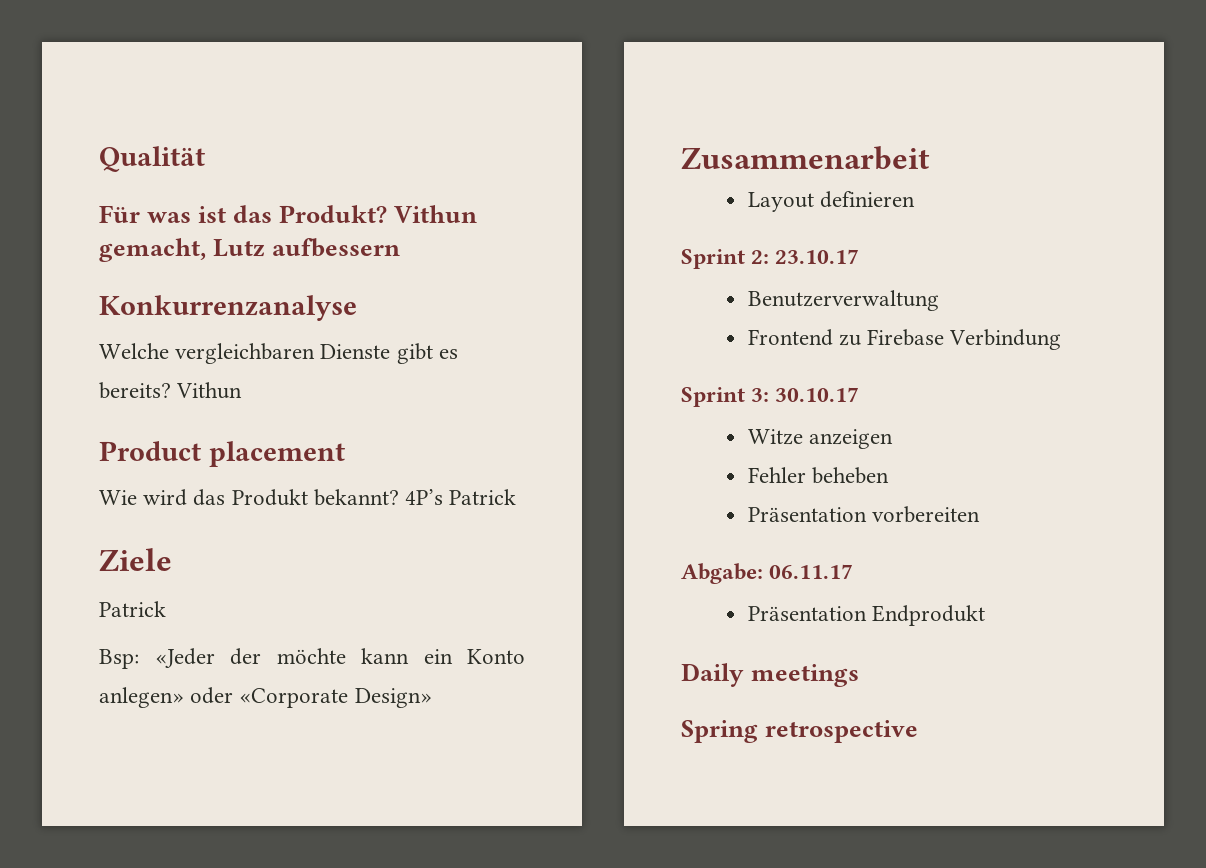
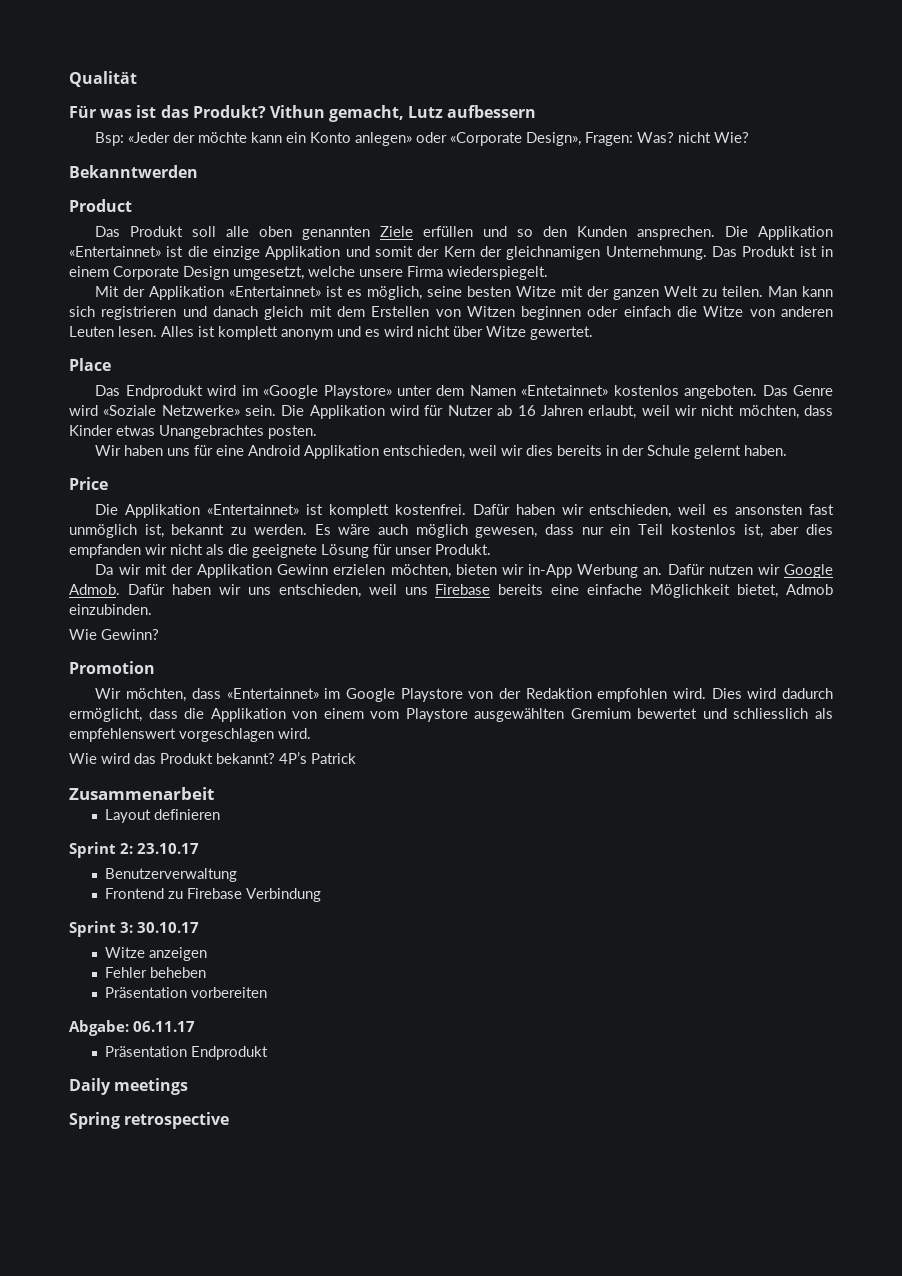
- Konkurrenzanalyse
- Welche vergleichbaren Dienste gibt es bereits? Vithun
- Product placement
- Wie wird das Produkt bekannt? 4P’s Patrick
- Ziele
- Patrick
- Bsp: «Jeder der möchte kann ein Konto anlegen» oder «Corporate Design»
+ Bsp: «Jeder der möchte kann ein Konto anlegen» oder «Corporate Design», Fragen: Was? nicht Wie?
+ Bekanntwerden
+ Product
+ Das Produkt soll alle oben genannten Ziele erfüllen und so den Kunden ansprechen. Die Applikation «Entertainnet» ist die einzige Applikation und somit der Kern der gleichnamigen Unternehmung. Das Produkt ist in einem Corporate Design umgesetzt, welche unsere Firma wiederspiegelt.
+ Mit der Applikation «Entertainnet» ist es möglich, seine besten Witze mit der ganzen Welt zu teilen. Man kann sich registrieren und danach gleich mit dem Erstellen von Witzen beginnen oder einfach die Witze von anderen Leuten lesen. Alles ist komplett anonym und es wird nicht über Witze gewertet.
+ Place
+ Das Endprodukt wird im «Google Playstore» unter dem Namen «Entetainnet» kostenlos angeboten. Das Genre wird «Soziale Netzwerke» sein. Die Applikation wird für Nutzer ab 16 Jahren erlaubt, weil wir nicht möchten, dass Kinder etwas Unangebrachtes posten.
+ Wir haben uns für eine Android Applikation entschieden, weil wir dies bereits in der Schule gelernt haben.
+ Price
+ Die Applikation «Entertainnet» ist komplett kostenfrei. Dafür haben wir entschieden, weil es ansonsten fast unmöglich ist, bekannt zu werden. Es wäre auch möglich gewesen, dass nur ein Teil kostenlos ist, aber dies empfanden wir nicht als die geeignete Lösung für unser Produkt.
+ Da wir mit der Applikation Gewinn erzielen möchten, bieten wir in-App Werbung an. Dafür nutzen wir Google Admob. Dafür haben wir uns entschieden, weil uns Firebase bereits eine einfache Möglichkeit bietet, Admob einzubinden.
+ Wie Gewinn?
+ Promotion
+ Wir möchten, dass «Entertainnet» im Google Playstore von der Redaktion empfohlen wird. Dies wird dadurch ermöglicht, dass die Applikation von einem vom Playstore ausgewählten Gremium bewertet und schliesslich als empfehlenswert vorgeschlagen wird.
+ Wie wird das Produkt bekannt? 4P’s Patrick

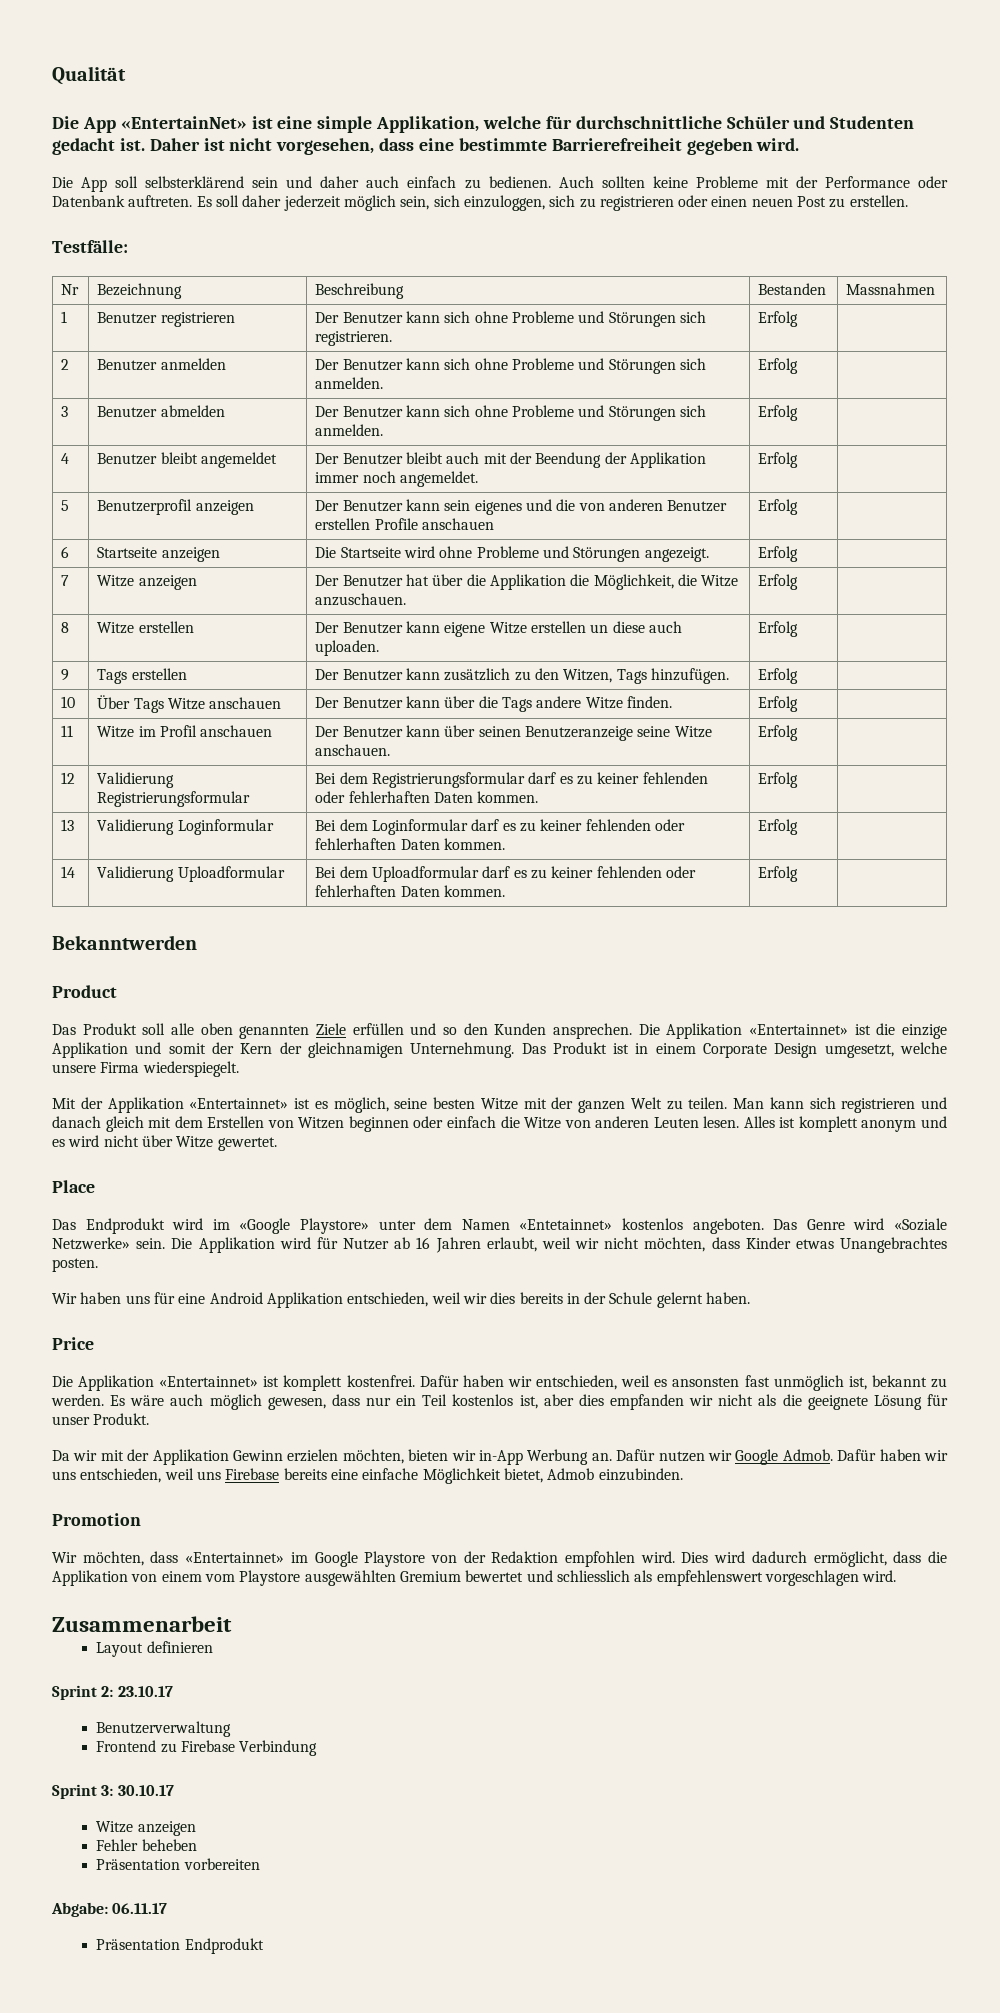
- Für was ist das Produkt? Vithun gemacht, Lutz aufbessern
- Bsp: «Jeder der möchte kann ein Konto anlegen» oder «Corporate Design», Fragen: Was? nicht Wie?
+ Die App «EntertainNet» ist eine simple Applikation, welche für durchschnittliche Schüler und Studenten gedacht ist. Daher ist nicht vorgesehen, dass eine bestimmte Barrierefreiheit gegeben wird.
+ Die App soll selbsterklärend sein und daher auch einfach zu bedienen. Auch sollten keine Probleme mit der Performance oder Datenbank auftreten. Es soll daher jederzeit möglich sein, sich einzuloggen, sich zu registrieren oder einen neuen Post zu erstellen.
+ Testfälle:
+ Nr | Bezeichnung | Beschreibung | Bestanden | Massnahmen
+ 1 | Benutzer registrieren | Der Benutzer kann sich ohne Probleme und Störungen sich registrieren. | Erfolg |
+ 2 | Benutzer anmelden | Der Benutzer kann sich ohne Probleme und Störungen sich anmelden. | Erfolg |
+ 3 | Benutzer abmelden | Der Benutzer kann sich ohne Probleme und Störungen sich anmelden. | Erfolg |
+ 4 | Benutzer bleibt angemeldet | Der Benutzer bleibt auch mit der Beendung der Applikation immer noch angemeldet. | Erfolg |
+ 5 | Benutzerprofil anzeigen | Der Benutzer kann sein eigenes und die von anderen Benutzer erstellen Profile anschauen | Erfolg |
+ 6 | Startseite anzeigen | Die Startseite wird ohne Probleme und Störungen angezeigt. | Erfolg |
+ 7 | Witze anzeigen | Der Benutzer hat über die Applikation die Möglichkeit, die Witze anzuschauen. | Erfolg |
+ 8 | Witze erstellen | Der Benutzer kann eigene Witze erstellen un diese auch uploaden. | Erfolg |
+ 9 | Tags erstellen | Der Benutzer kann zusätzlich zu den Witzen, Tags hinzufügen. | Erfolg |
+ 10 | Über Tags Witze anschauen | Der Benutzer kann über die Tags andere Witze finden. | Erfolg |
+ 11 | Witze im Profil anschauen | Der Benutzer kann über seinen Benutzeranzeige seine Witze anschauen. | Erfolg |
+ 12 | Validierung Registrierungsformular | Bei dem Registrierungsformular darf es zu keiner fehlenden oder fehlerhaften Daten kommen. | Erfolg |
+ 13 | Validierung Loginformular | Bei dem Loginformular darf es zu keiner fehlenden oder fehlerhaften Daten kommen. | Erfolg |
+ 14 | Validierung Uploadformular | Bei dem Uploadformular darf es zu keiner fehlenden oder fehlerhaften Daten kommen. | Erfolg |
- Wie Gewinn?
- Wie wird das Produkt bekannt? 4P’s Patrick
- Daily meetings
- Spring retrospective

